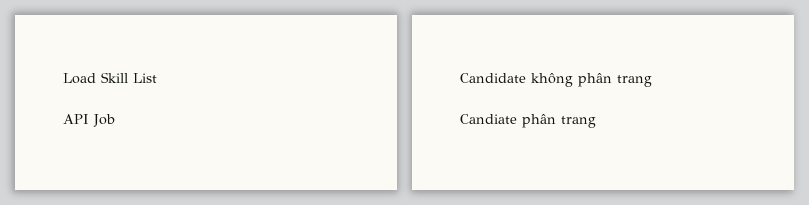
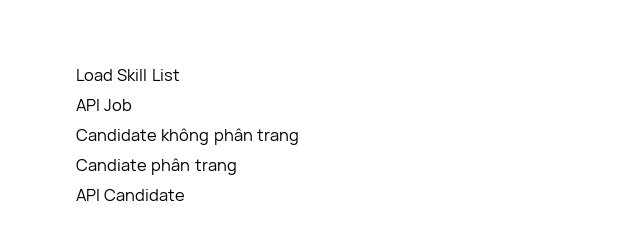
+ API Candidate

